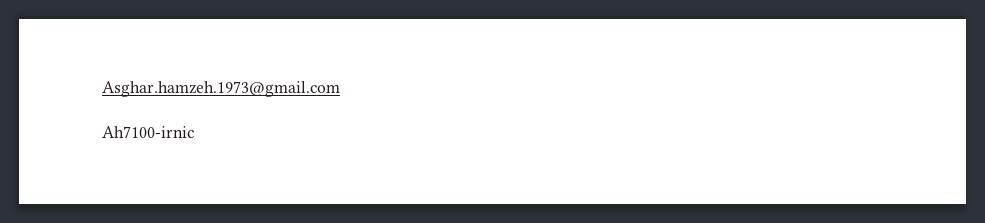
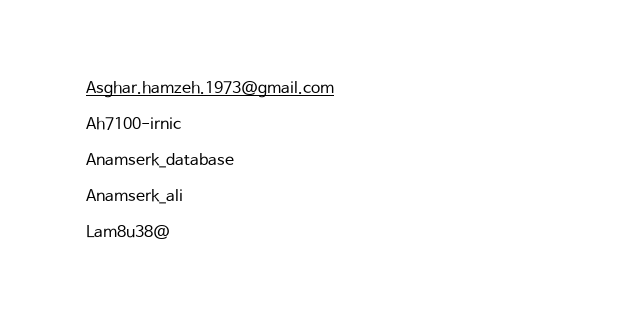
+ Anamserk_database
+ Anamserk_ali
+ Lam8u38@

